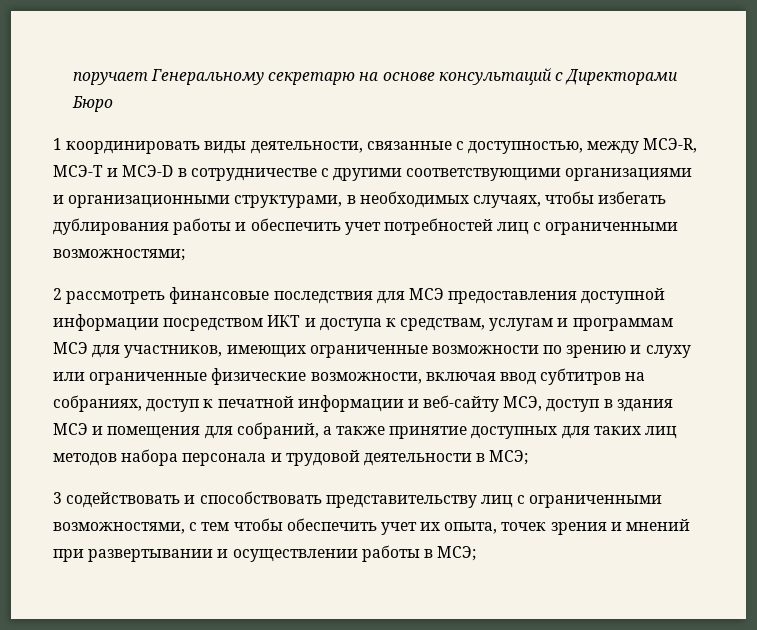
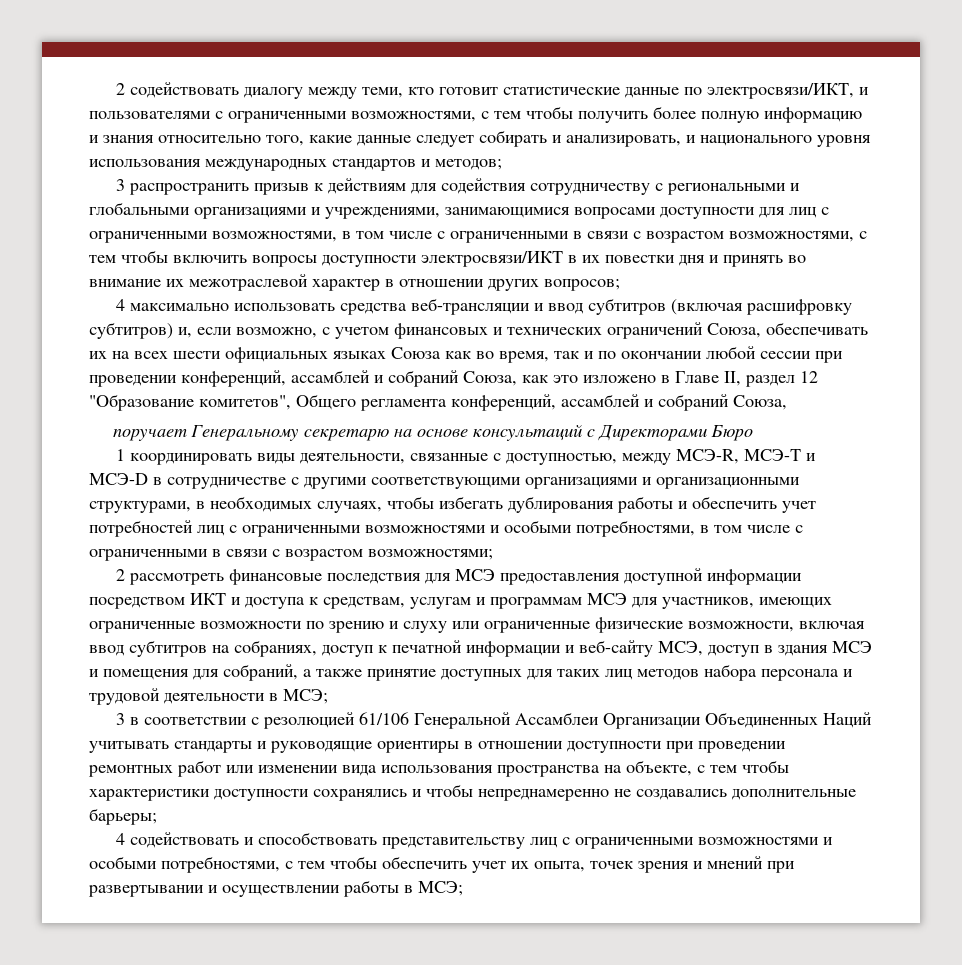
+ 2 содействовать диалогу между теми, кто готовит статистические данные по электросвязи/ИКТ, и пользователями с ограниченными возможностями, с тем чтобы получить более полную информацию и знания относительно того, какие данные следует собирать и анализировать, и национального уровня использования международных стандартов и методов;
+ 3 распространить призыв к действиям для содействия сотрудничеству с региональными и глобальными организациями и учреждениями, занимающимися вопросами доступности для лиц с ограниченными возможностями, в том числе с ограниченными в связи с возрастом возможностями, с тем чтобы включить вопросы доступности электросвязи/ИКТ в их повестки дня и принять во внимание их межотраслевой характер в отношении других вопросов;
+ 4 максимально использовать средства веб-трансляции и ввод субтитров (включая расшифровку субтитров) и, если возможно, с учетом финансовых и технических ограничений Союза, обеспечивать их на всех шести официальных языках Союза как во время, так и по окончании любой сессии при проведении конференций, ассамблей и собраний Союза, как это изложено в Главе II, раздел 12 "Образование комитетов", Общего регламента конференций, ассамблей и собраний Союза,
- 1 координировать виды деятельности, связанные с доступностью, между МСЭ-R, МСЭ-Т и МСЭ-D в сотрудничестве с другими соответствующими организациями и организационными структурами, в необходимых случаях, чтобы избегать дублирования работы и обеспечить учет потребностей лиц с ограниченными возможностями;
+ 1 координировать виды деятельности, связанные с доступностью, между МСЭ-R, МСЭ-Т и МСЭ-D в сотрудничестве с другими соответствующими организациями и организационными структурами, в необходимых случаях, чтобы избегать дублирования работы и обеспечить учет потребностей лиц с ограниченными возможностями и особыми потребностями, в том числе с ограниченными в связи с возрастом возможностями;
- 3 содействовать и способствовать представительству лиц с ограниченными возможностями, с тем чтобы обеспечить учет их опыта, точек зрения и мнений при развертывании и осуществлении работы в МСЭ;
+ 3 в соответствии с резолюцией 61/106 Генеральной Ассамблеи Организации Объединенных Наций учитывать стандарты и руководящие ориентиры в отношении доступности при проведении ремонтных работ или изменении вида использования пространства на объекте, с тем чтобы характеристики доступности сохранялись и чтобы непреднамеренно не создавались дополнительные барьеры;
+ 4 содействовать и способствовать представительству лиц с ограниченными возможностями и особыми потребностями, с тем чтобы обеспечить учет их опыта, точек зрения и мнений при развертывании и осуществлении работы в МСЭ;

